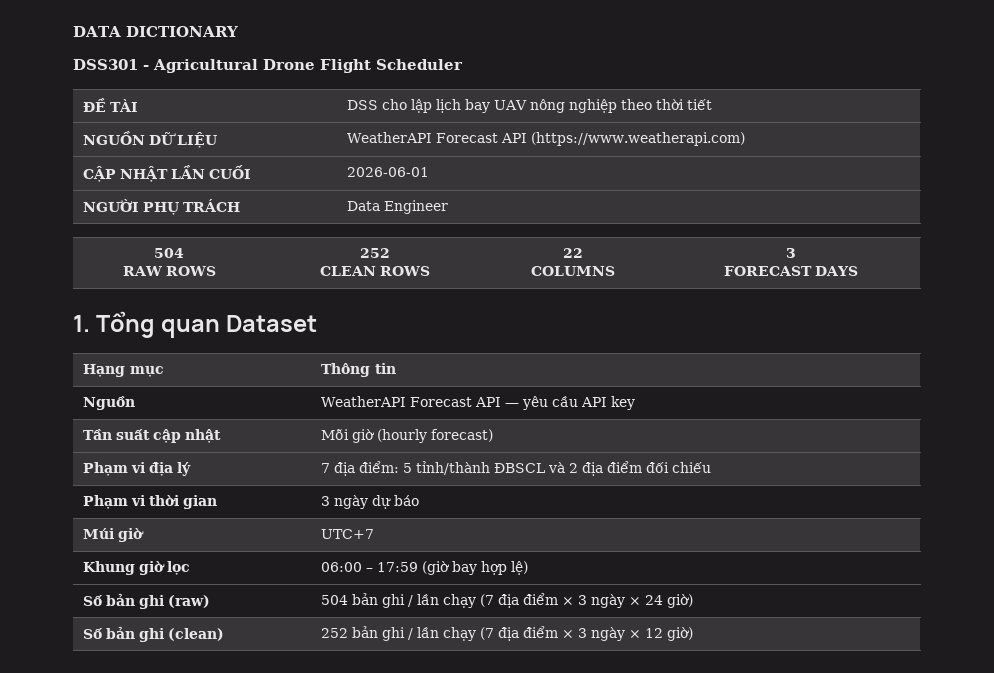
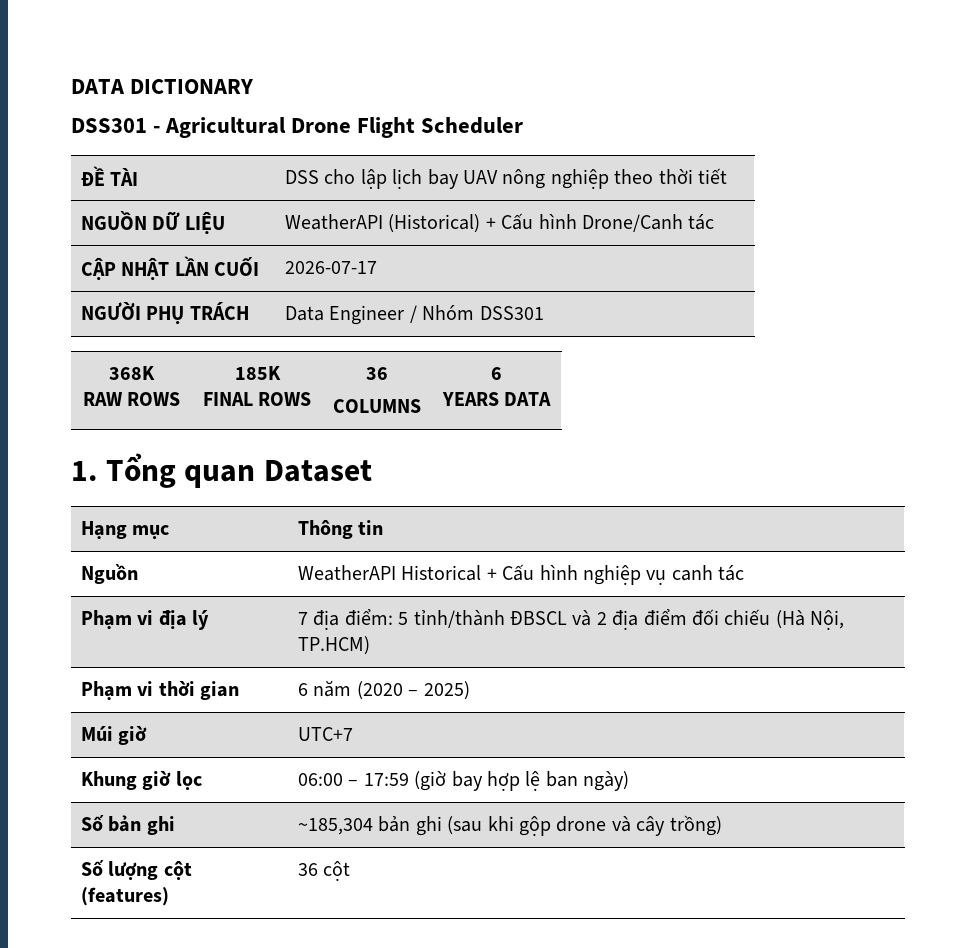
- NGUỒN DỮ LIỆU | WeatherAPI Forecast API (https://www.weatherapi.com)
+ NGUỒN DỮ LIỆU | WeatherAPI (Historical) + Cấu hình Drone/Canh tác
- CẬP NHẬT LẦN CUỐI | 2026-06-01
+ CẬP NHẬT LẦN CUỐI | 2026-07-17
- NGƯỜI PHỤ TRÁCH | Data Engineer
- 504
- RAW ROWS | 252
- CLEAN ROWS | 22
- COLUMNS | 3
- FORECAST DAYS
+ NGƯỜI PHỤ TRÁCH | Data Engineer / Nhóm DSS301
+ 368K
+ RAW ROWS | 185K
+ FINAL ROWS | 36
+ COLUMNS | 6
+ YEARS DATA
- Nguồn | WeatherAPI Forecast API — yêu cầu API key
- Tần suất cập nhật | Mỗi giờ (hourly forecast)
+ Nguồn | WeatherAPI Historical + Cấu hình nghiệp vụ canh tác
- Phạm vi địa lý | 7 địa điểm: 5 tỉnh/thành ĐBSCL và 2 địa điểm đối chiếu
+ Phạm vi địa lý | 7 địa điểm: 5 tỉnh/thành ĐBSCL và 2 địa điểm đối chiếu (Hà Nội, TP.HCM)
- Phạm vi thời gian | 3 ngày dự báo
+ Phạm vi thời gian | 6 năm (2020 – 2025)
- Khung giờ lọc | 06:00 – 17:59 (giờ bay hợp lệ)
- Số bản ghi (raw) | 504 bản ghi / lần chạy (7 địa điểm × 3 ngày × 24 giờ)
- Số bản ghi (clean) | 252 bản ghi / lần chạy (7 địa điểm × 3 ngày × 12 giờ)
+ Khung giờ lọc | 06:00 – 17:59 (giờ bay hợp lệ ban ngày)
+ Số bản ghi | ~185,304 bản ghi (sau khi gộp drone và cây trồng)
+ Số lượng cột (features) | 36 cột

